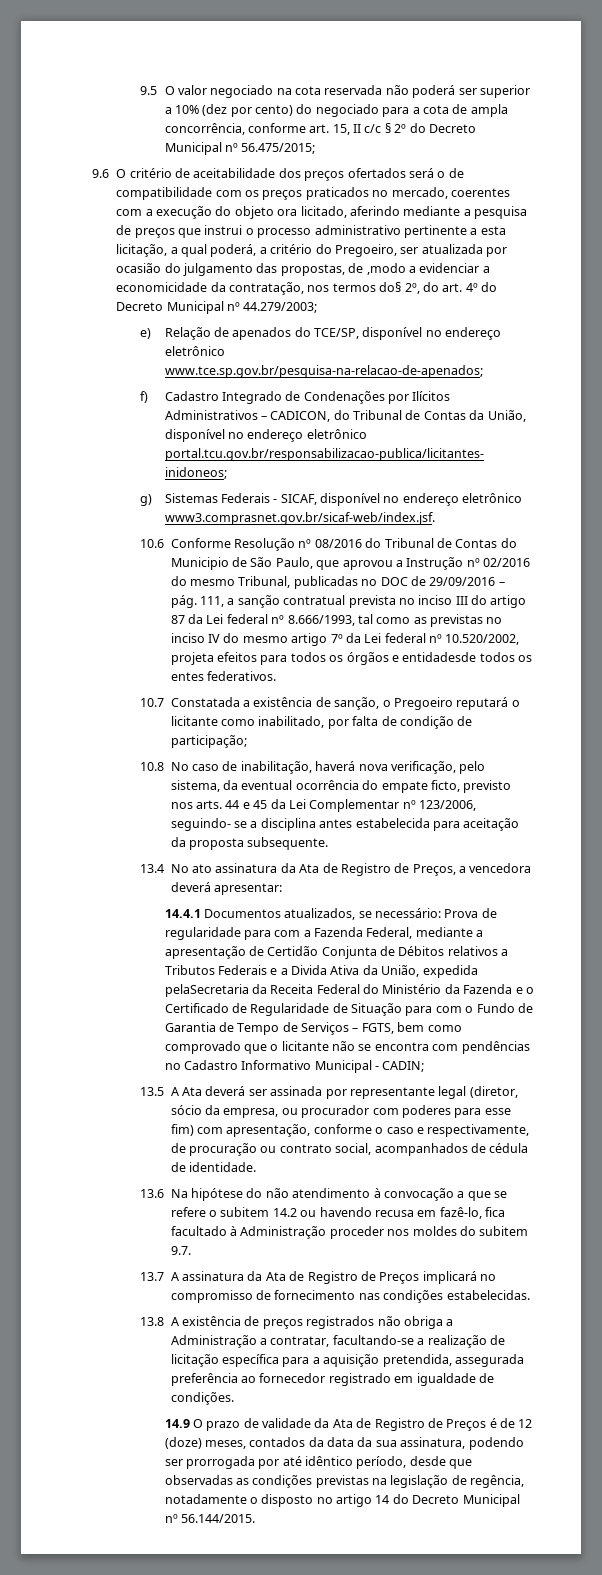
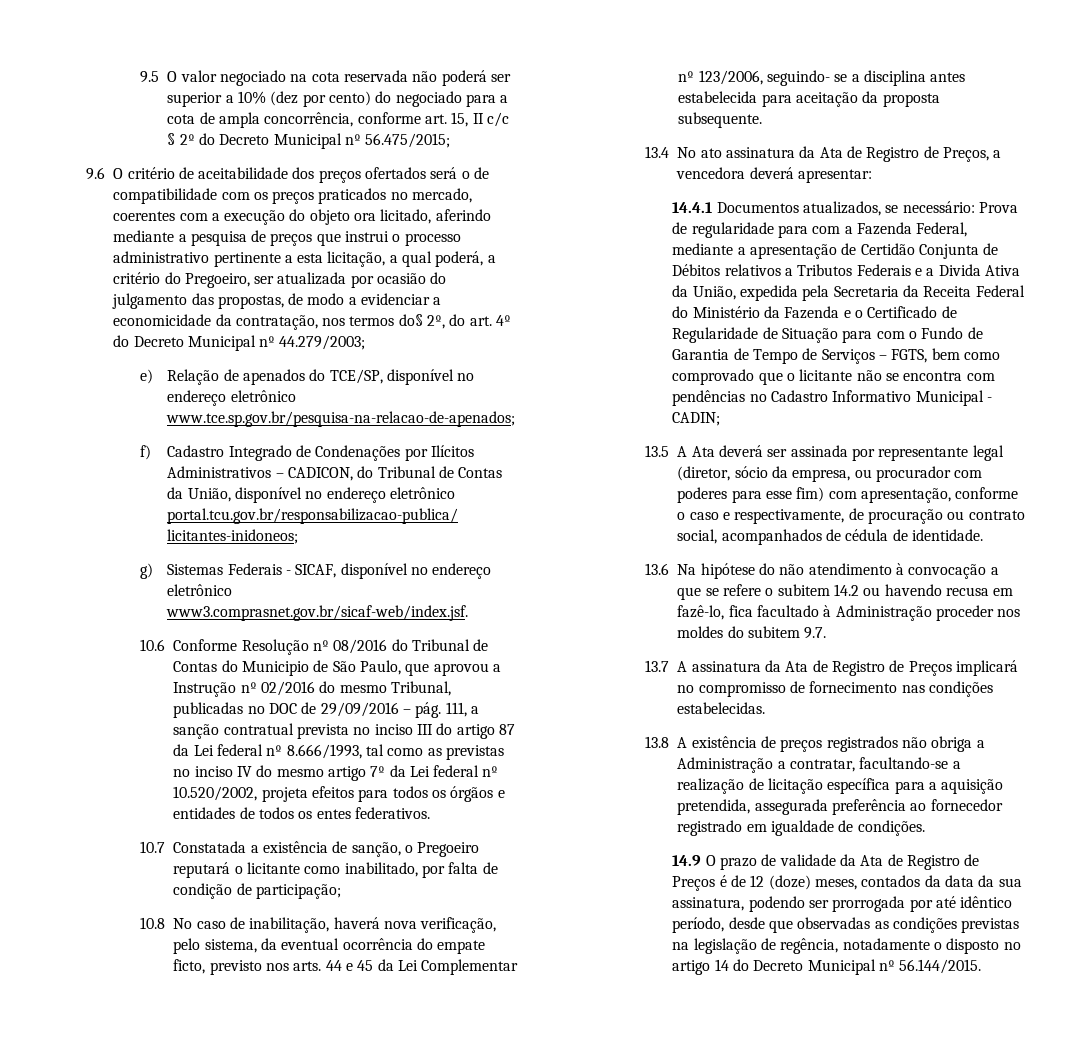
- 9.6 O critério de aceitabilidade dos preços ofertados será o de compatibilidade com os preços praticados no mercado, coerentes com a execução do objeto ora licitado, aferindo mediante a pesquisa de preços que instrui o processo administrativo pertinente a esta licitação, a qual poderá, a critério do Pregoeiro, ser atualizada por ocasião do julgamento das propostas, de ,modo a evidenciar a economicidade da contratação, nos termos do§ 2º, do art. 4º do Decreto Municipal nº 44.279/2003;
+ 9.6 O critério de aceitabilidade dos preços ofertados será o de compatibilidade com os preços praticados no mercado, coerentes com a execução do objeto ora licitado, aferindo mediante a pesquisa de preços que instrui o processo administrativo pertinente a esta licitação, a qual poderá, a critério do Pregoeiro, ser atualizada por ocasião do julgamento das propostas, de modo a evidenciar a economicidade da contratação, nos termos do§ 2º, do art. 4º do Decreto Municipal nº 44.279/2003;
- 111, a sanção contratual prevista no inciso III do artigo 87 da Lei federal nº 8.666/1993, tal como as previstas no inciso IV do mesmo artigo 7º da Lei federal nº 10.520/2002, projeta efeitos para todos os órgãos e entidadesde todos os entes federativos.
+ 111, a sanção contratual prevista no inciso III do artigo 87 da Lei federal nº 8.666/1993, tal como as previstas no inciso IV do mesmo artigo 7º da Lei federal nº 10.520/2002, projeta efeitos para todos os órgãos e entidades de todos os entes federativos.
- Prova de regularidade para com a Fazenda Federal, mediante a apresentação de Certidão Conjunta de Débitos relativos a Tributos Federais e a Divida Ativa da União, expedida pelaSecretaria da Receita Federal do Ministério da Fazenda e o Certificado de Regularidade de Situação para com o Fundo de Garantia de Tempo de Serviços – FGTS, bem como comprovado que o licitante não se encontra com pendências no Cadastro Informativo Municipal - CADIN;
+ Prova de regularidade para com a Fazenda Federal, mediante a apresentação de Certidão Conjunta de Débitos relativos a Tributos Federais e a Divida Ativa da União, expedida pela Secretaria da Receita Federal do Ministério da Fazenda e o Certificado de Regularidade de Situação para com o Fundo de Garantia de Tempo de Serviços – FGTS, bem como comprovado que o licitante não se encontra com pendências no Cadastro Informativo Municipal - CADIN;

